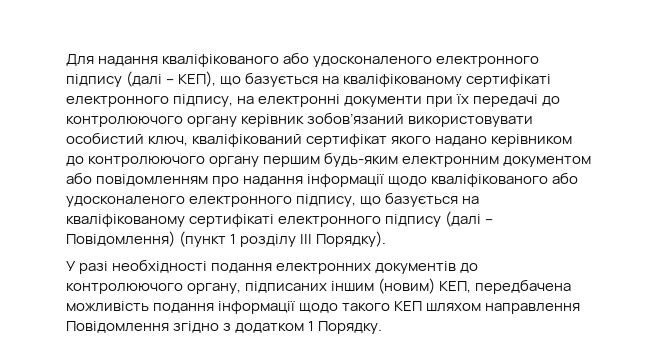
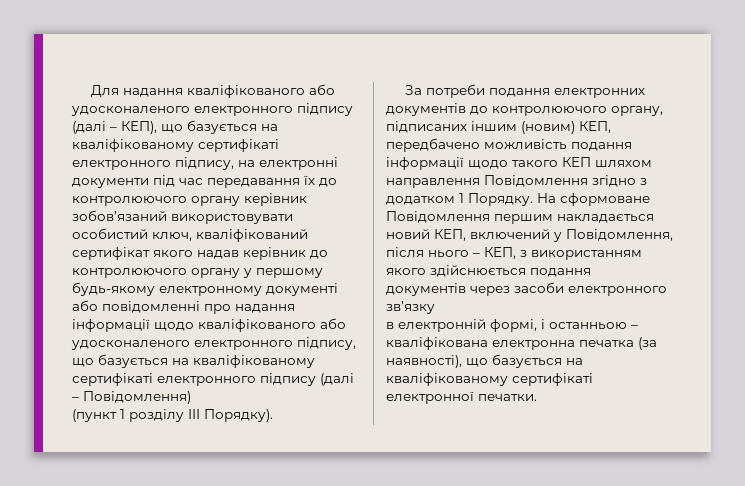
- Для надання кваліфікованого або удосконаленого електронного підпису (далі – КЕП), що базується на кваліфікованому сертифікаті електронного підпису, на електронні документи при їх передачі до контролюючого органу керівник зобов’язаний використовувати особистий ключ, кваліфікований сертифікат якого надано керівником до контролюючого органу першим будь-яким електронним документом або повідомленням про надання інформації щодо кваліфікованого або удосконаленого електронного підпису, що базується на кваліфікованому сертифікаті електронного підпису (далі – Повідомлення) (пункт 1 розділу ІІІ Порядку).
+ Для надання кваліфікованого або удосконаленого електронного підпису (далі – КЕП), що базується на кваліфікованому сертифікаті електронного підпису, на електронні документи під час передавання їх до контролюючого органу керівник зобов’язаний використовувати особистий ключ, кваліфікований сертифікат якого надав керівник до контролюючого органу у першому будь-якому електронному документі або повідомленні про надання інформації щодо кваліфікованого або удосконаленого електронного підпису, що базується на кваліфікованому сертифікаті електронного підпису (далі – Повідомлення)
+ (пункт 1 розділу ІІІ Порядку).
- У разі необхідності подання електронних документів до контролюючого органу, підписаних іншим (новим) КЕП, передбачена можливість подання інформації щодо такого КЕП шляхом направлення Повідомлення згідно з додатком 1 Порядку.
+ За потреби подання електронних документів до контролюючого органу, підписаних іншим (новим) КЕП, передбачено можливість подання інформації щодо такого КЕП шляхом направлення Повідомлення згідно з додатком 1 Порядку.
+ На сформоване Повідомлення першим накладається новий КЕП, включений у Повідомлення, після нього – КЕП, з використанням якого здійснюється подання документів через засоби електронного зв’язку
+ в електронній формі, і останньою – кваліфікована електронна печатка (за наявності), що базується на кваліфікованому сертифікаті електронної печатки.

